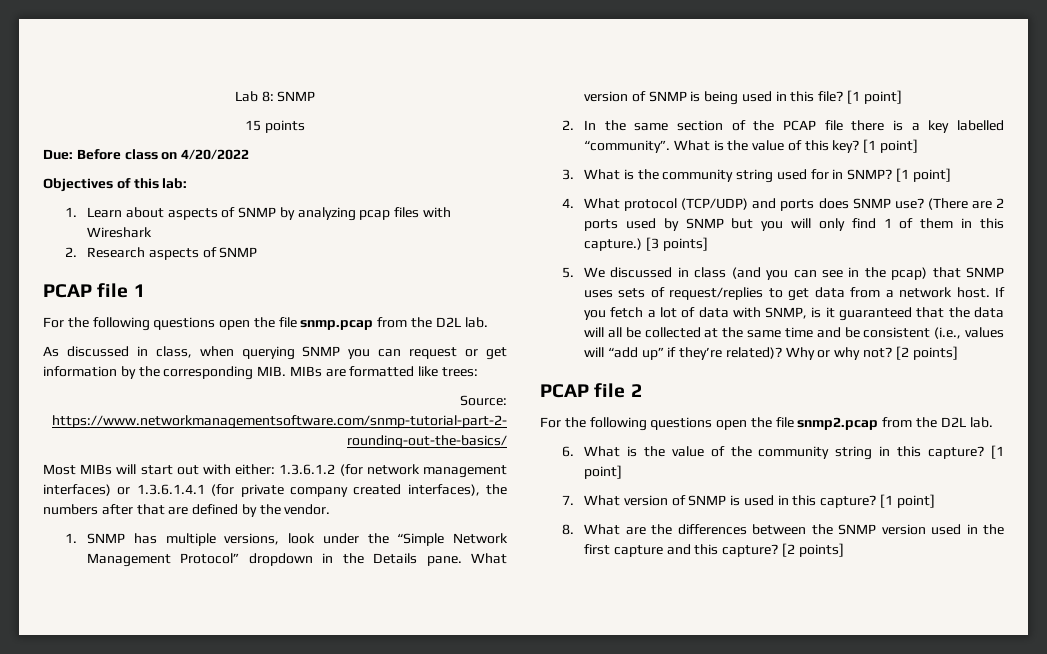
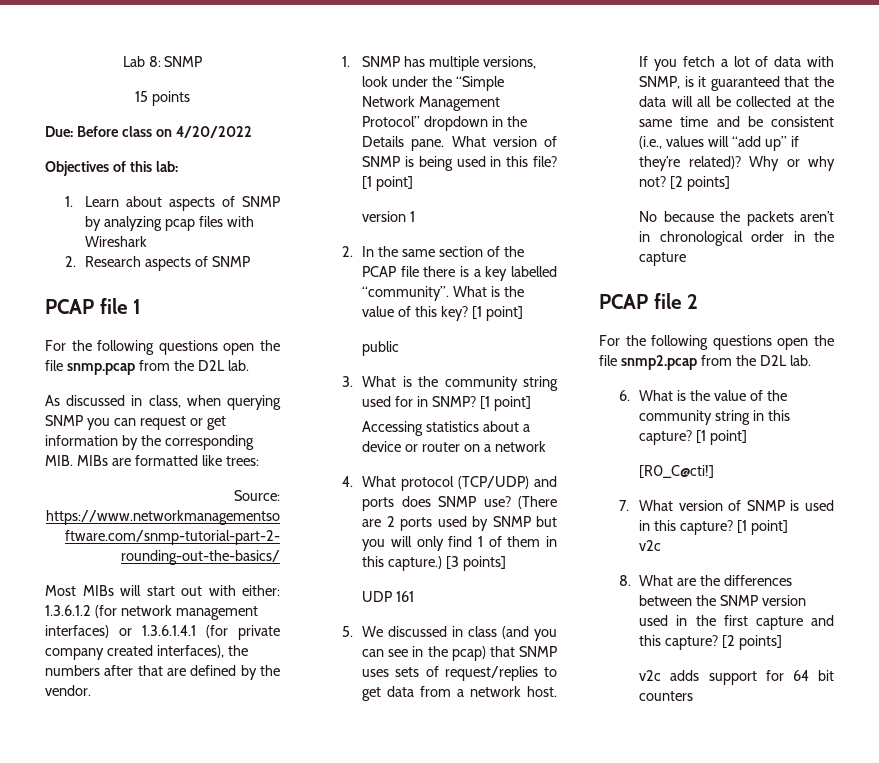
+ version 1
+ public
+ Accessing statistics about a device or router on a network
+ UDP 161
+ No because the packets aren’t in chronological order in the capture
+ [R0_C@cti!]
  7. What version of SNMP is used in this capture? [1 point]
+ v2c
+ v2c adds support for 64 bit counters

